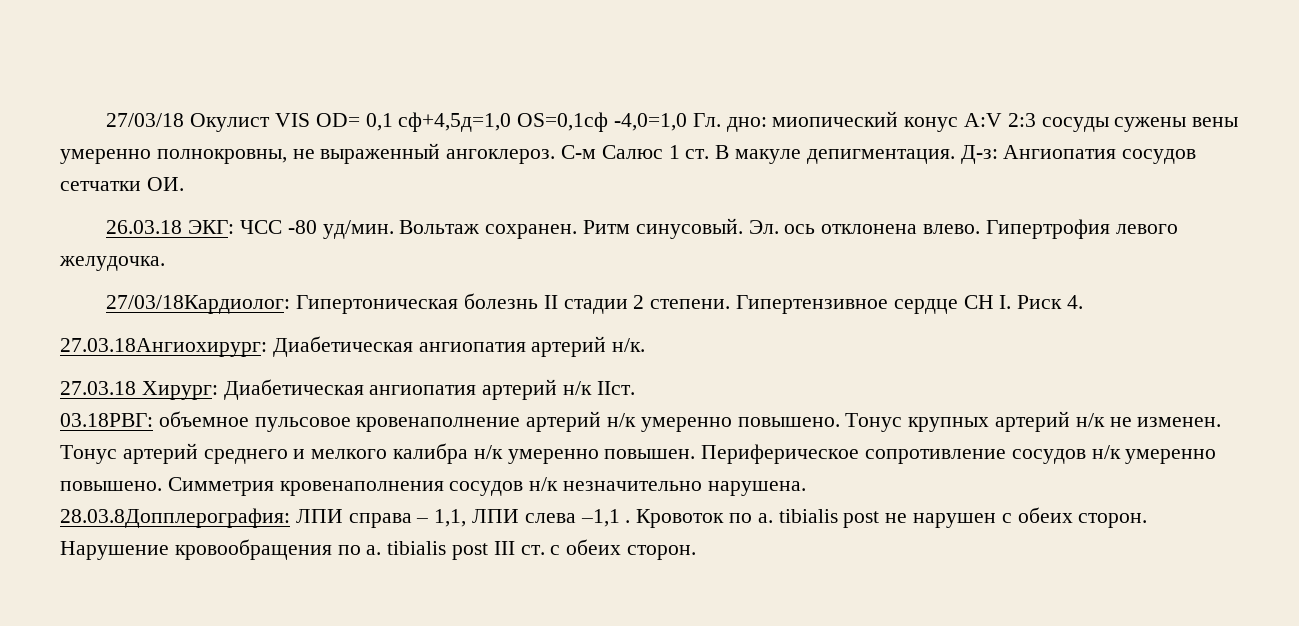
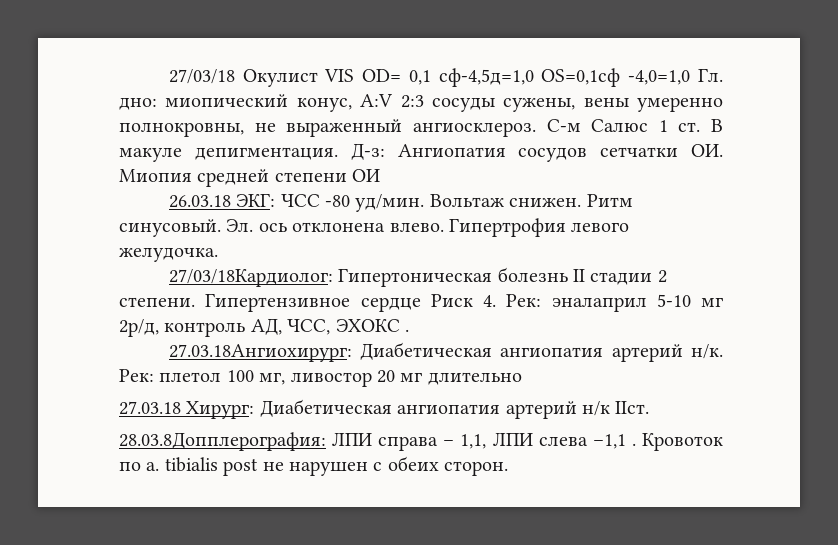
- 27/03/18 Окулист VIS OD= 0,1 сф+4,5д=1,0 OS=0,1сф -4,0=1,0 Гл. дно: миопический конус А:V 2:3 сосуды сужены вены умеренно полнокровны, не выраженный ангоклероз.
+ 27/03/18 Окулист VIS OD= 0,1 сф-4,5д=1,0 OS=0,1сф -4,0=1,0 Гл. дно: миопический конус, А:V 2:3 сосуды сужены, вены умеренно полнокровны, не выраженный ангиосклероз.
- Д-з: Ангиопатия сосудов сетчатки ОИ.
+ Д-з: Ангиопатия сосудов сетчатки ОИ. Миопия средней степени ОИ
- Вольтаж сохранен.
+ Вольтаж снижен.
- Гипертензивное сердце СН I. Риск 4.
+ Гипертензивное сердце Риск 4. Рек: эналаприл 5-10 мг 2р/д, контроль АД, ЧСС, ЭХОКС .
+ Рек: плетол 100 мг, ливостор 20 мг длительно
- 03.18РВГ: объемное пульсовое кровенаполнение артерий н/к умеренно повышено. Тонус крупных артерий н/к не изменен. Тонус артерий среднего и мелкого калибра н/к умеренно повышен. Периферическое сопротивление сосудов н/к умеренно повышено. Симметрия кровенаполнения сосудов н/к незначительно нарушена.
- Нарушение кровообращения по а. tibialis роst III ст. с обеих сторон.

